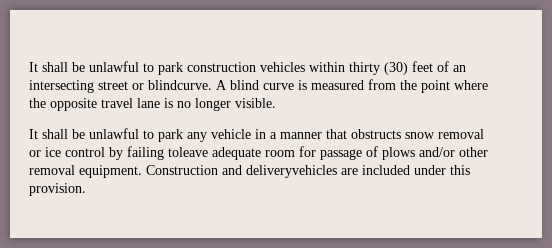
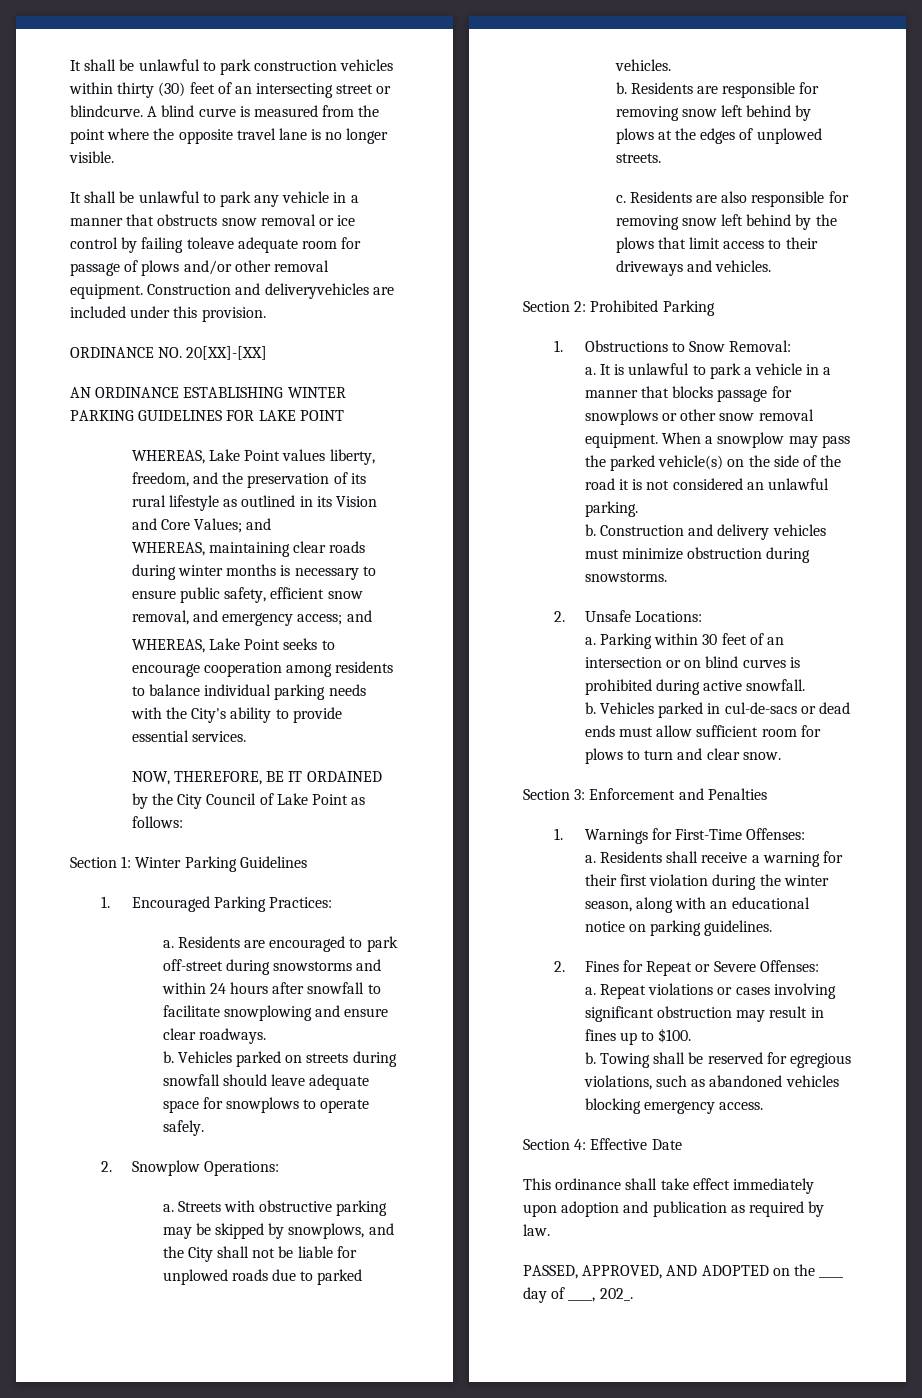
+ ORDINANCE NO. 20[XX]-[XX]
+ AN ORDINANCE ESTABLISHING WINTER PARKING GUIDELINES FOR LAKE POINT
+ WHEREAS, Lake Point values liberty, freedom, and the preservation of its rural lifestyle as outlined in its Vision and Core Values; and
+ WHEREAS, maintaining clear roads during winter months is necessary to ensure public safety, efficient snow removal, and emergency access; and
+ WHEREAS, Lake Point seeks to encourage cooperation among residents to balance individual parking needs with the City's ability to provide essential services.
+ NOW, THEREFORE, BE IT ORDAINED by the City Council of Lake Point as follows:
+ Section 1: Winter Parking Guidelines
+ 1. Encouraged Parking Practices:
+ a. Residents are encouraged to park off-street during snowstorms and within 24 hours after snowfall to facilitate snowplowing and ensure clear roadways.
+ b. Vehicles parked on streets during snowfall should leave adequate space for snowplows to operate safely.
+ 2. Snowplow Operations:
+ a. Streets with obstructive parking may be skipped by snowplows, and the City shall not be liable for unplowed roads due to parked vehicles.
+ b. Residents are responsible for removing snow left behind by plows at the edges of unplowed streets.
+ c. Residents are also responsible for removing snow left behind by the plows that limit access to their driveways and vehicles.
+ Section 2: Prohibited Parking
+ 1. Obstructions to Snow Removal:
+ a. It is unlawful to park a vehicle in a manner that blocks passage for snowplows or other snow removal equipment. When a snowplow may pass the parked vehicle(s) on the side of the road it is not considered an unlawful parking.
+ b. Construction and delivery vehicles must minimize obstruction during snowstorms.
+ 2. Unsafe Locations:
+ a. Parking within 30 feet of an intersection or on blind curves is prohibited during active snowfall.
+ b. Vehicles parked in cul-de-sacs or dead ends must allow sufficient room for plows to turn and clear snow.
+ Section 3: Enforcement and Penalties
+ 1. Warnings for First-Time Offenses:
+ a. Residents shall receive a warning for their first violation during the winter season, along with an educational notice on parking guidelines.
+ 2. Fines for Repeat or Severe Offenses:
+ a. Repeat violations or cases involving significant obstruction may result in fines up to $100.
+ b. Towing shall be reserved for egregious violations, such as abandoned vehicles blocking emergency access.
+ Section 4: Effective Date
+ This ordinance shall take effect immediately upon adoption and publication as required by law.
+ PASSED, APPROVED, AND ADOPTED on the ____ day of ____, 202_.

